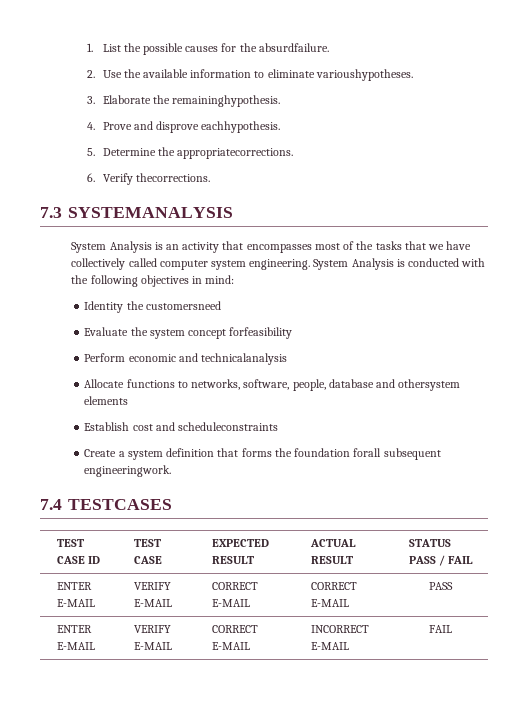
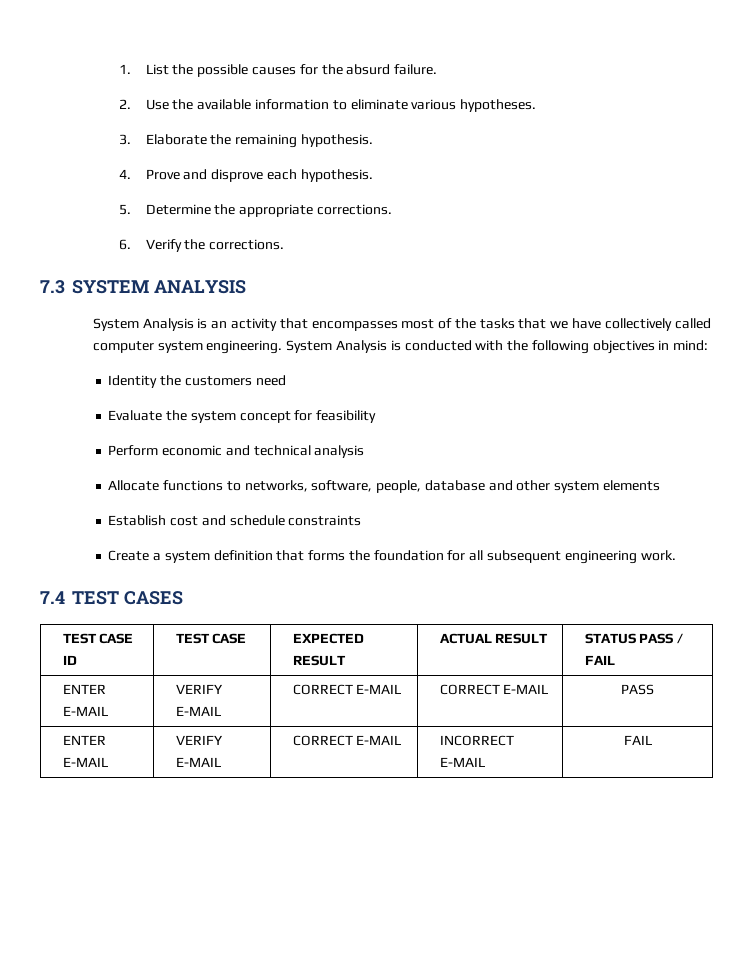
- 1. List the possible causes for the absurdfailure.
+ 1. List the possible causes for the absurd failure.
- 2. Use the available information to eliminate varioushypotheses.
+ 2. Use the available information to eliminate various hypotheses.
- 3. Elaborate the remaininghypothesis.
+ 3. Elaborate the remaining hypothesis.
- 4. Prove and disprove eachhypothesis.
+ 4. Prove and disprove each hypothesis.
- 5. Determine the appropriatecorrections.
+ 5. Determine the appropriate corrections.
- 6. Verify thecorrections.
+ 6. Verify the corrections.
- 7.3 SYSTEMANALYSIS
+ 7.3 SYSTEM ANALYSIS
- Identity the customersneed
+ Identity the customers need
- Evaluate the system concept forfeasibility
+ Evaluate the system concept for feasibility
- Perform economic and technicalanalysis
+ Perform economic and technical analysis
- Allocate functions to networks, software, people, database and othersystem elements
+ Allocate functions to networks, software, people, database and other system elements
- Establish cost and scheduleconstraints
+ Establish cost and schedule constraints
- Create a system definition that forms the foundation forall subsequent engineeringwork.
+ Create a system definition that forms the foundation for all subsequent engineering work.
- 7.4 TESTCASES
+ 7.4 TEST CASES

